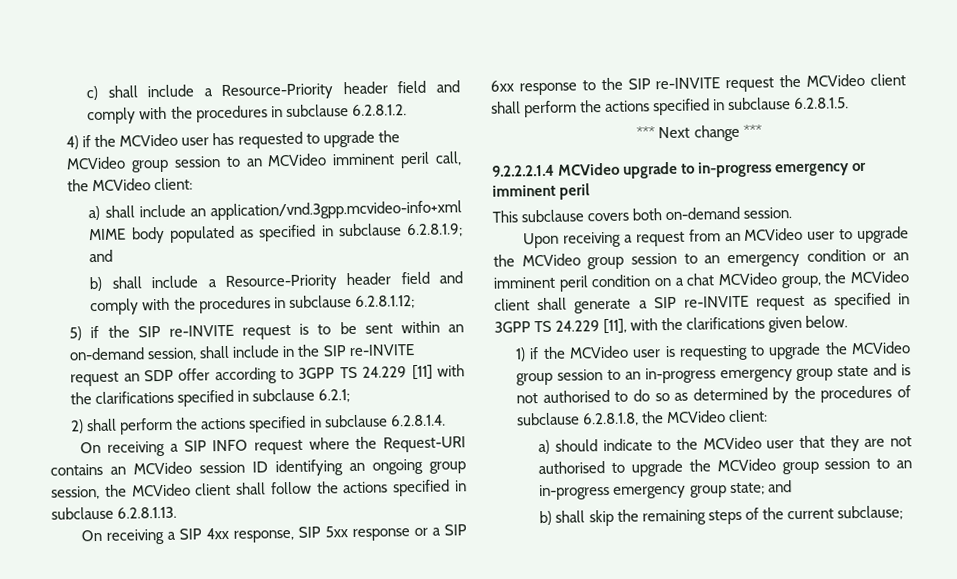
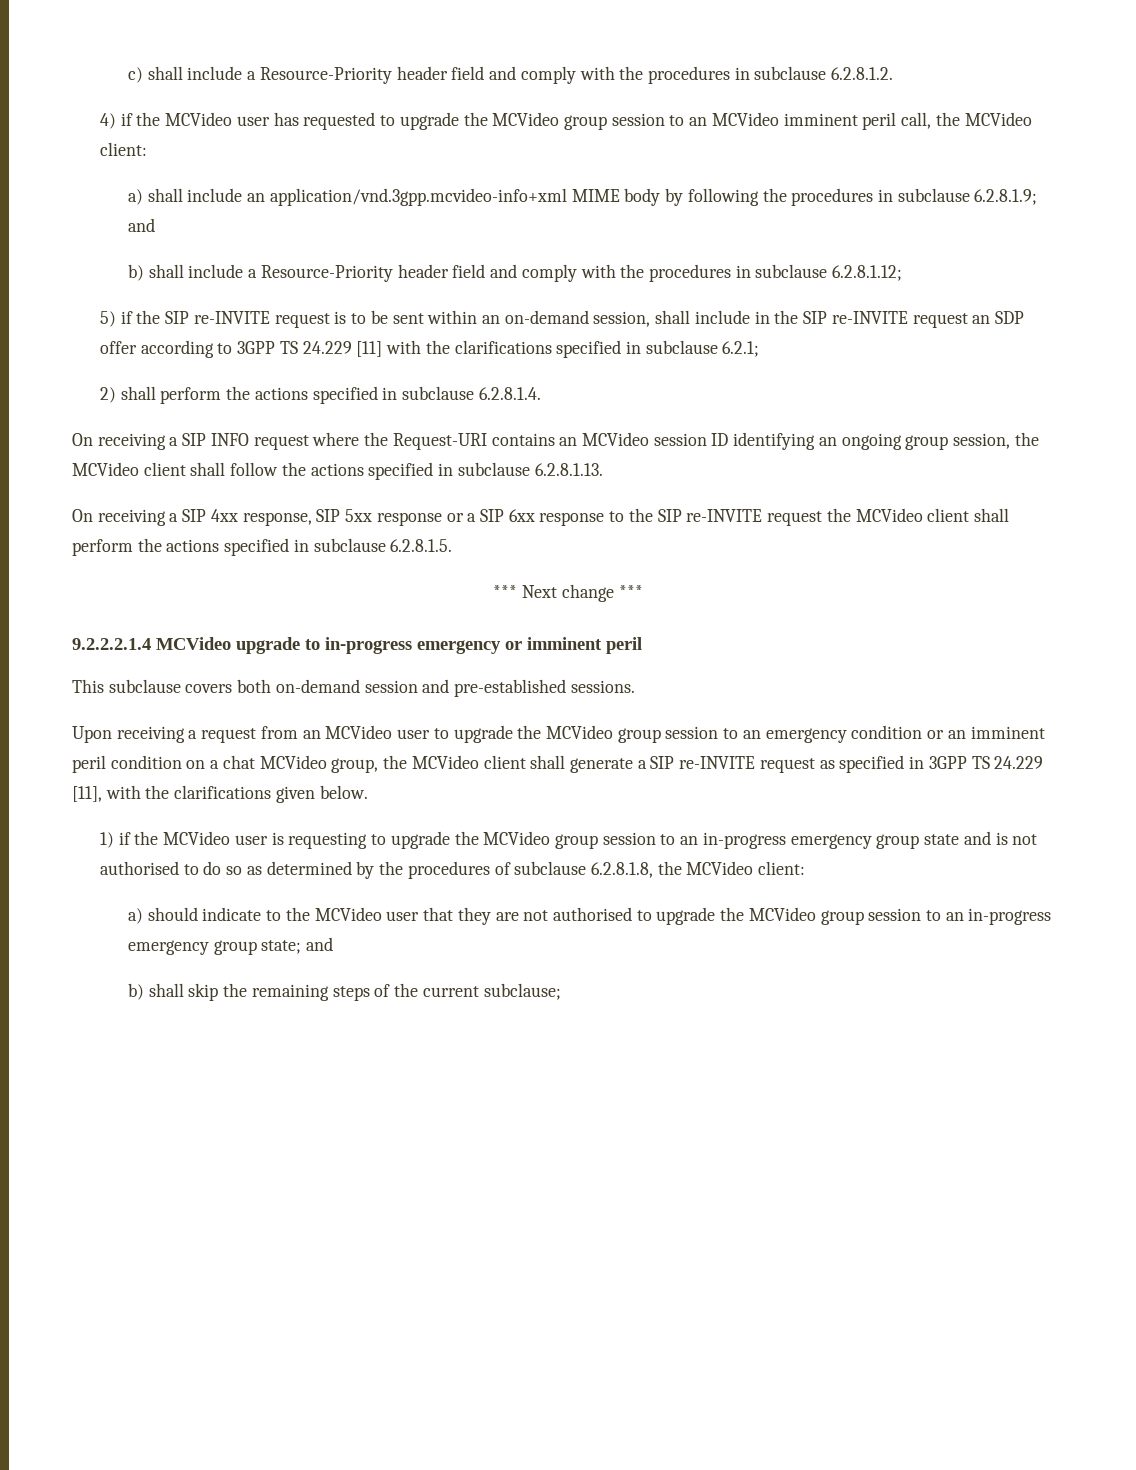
- a) shall include an application/vnd.3gpp.mcvideo-info+xml MIME body populated as specified in subclause 6.2.8.1.9; and
+ a) shall include an application/vnd.3gpp.mcvideo-info+xml MIME body by following the procedures in subclause 6.2.8.1.9; and
- This subclause covers both on-demand session.
+ This subclause covers both on-demand session and pre-established sessions.

